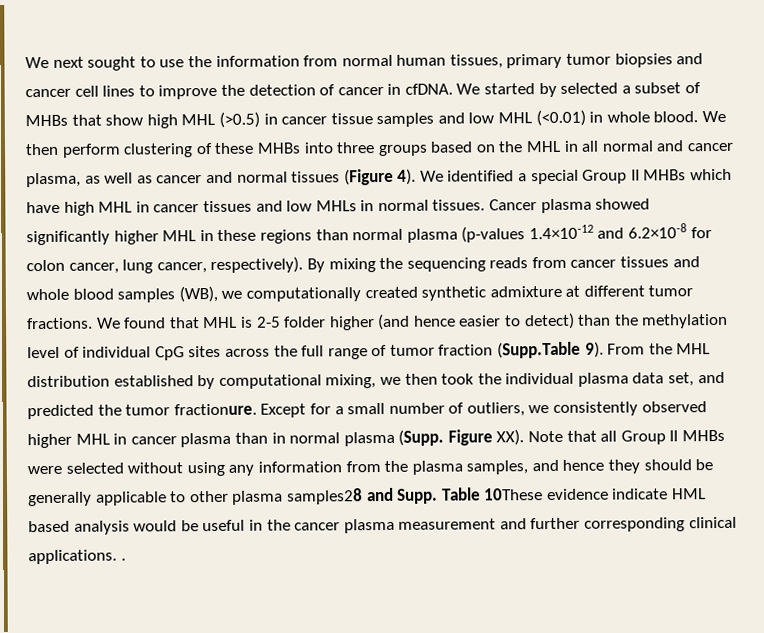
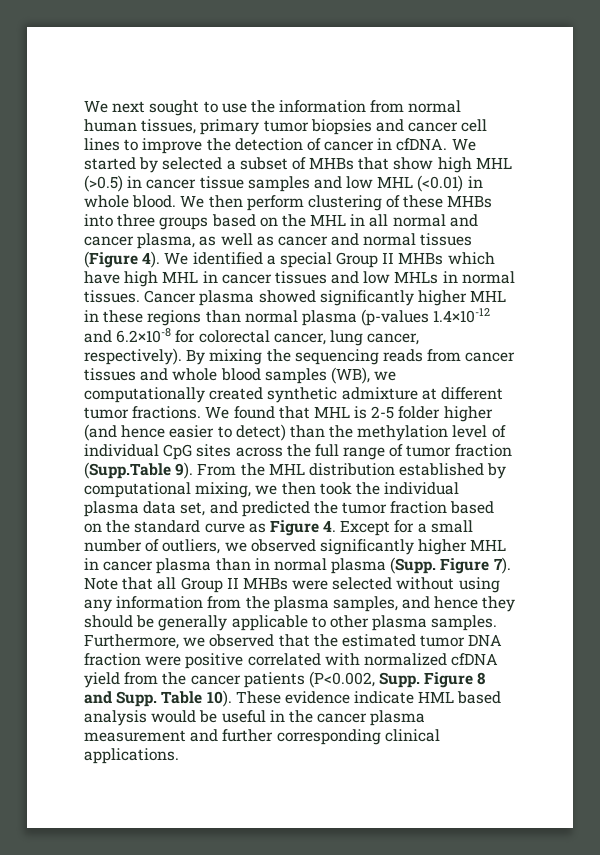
- Cancer plasma showed significantly higher MHL in these regions than normal plasma (p-values 1.4×10-12 and 6.2×10-8 for colon cancer, lung cancer, respectively).
+ Cancer plasma showed significantly higher MHL in these regions than normal plasma (p-values 1.4×10-12 and 6.2×10-8 for colorectal cancer, lung cancer, respectively).
- From the MHL distribution established by computational mixing, we then took the individual plasma data set, and predicted the tumor fractionure. Except for a small number of outliers, we consistently observed higher MHL in cancer plasma than in normal plasma (Supp.
+ From the MHL distribution established by computational mixing, we then took the individual plasma data set, and predicted the tumor fraction based on the standard curve as Figure 4. Except for a small number of outliers, we observed significantly higher MHL in cancer plasma than in normal plasma (Supp.
- Figure XX). Note that all Group II MHBs were selected without using any information from the plasma samples, and hence they should be generally applicable to other plasma samples28 and Supp.
+ Figure 7). Note that all Group II MHBs were selected without using any information from the plasma samples, and hence they should be generally applicable to other plasma samples. Furthermore, we observed that the estimated tumor DNA fraction were positive correlated with normalized cfDNA yield from the cancer patients (P<0.002, Supp. Figure 8 and Supp.
- Table 10These evidence indicate HML based analysis would be useful in the cancer plasma measurement and further corresponding clinical applications. .
+ Table 10). These evidence indicate HML based analysis would be useful in the cancer plasma measurement and further corresponding clinical applications.

